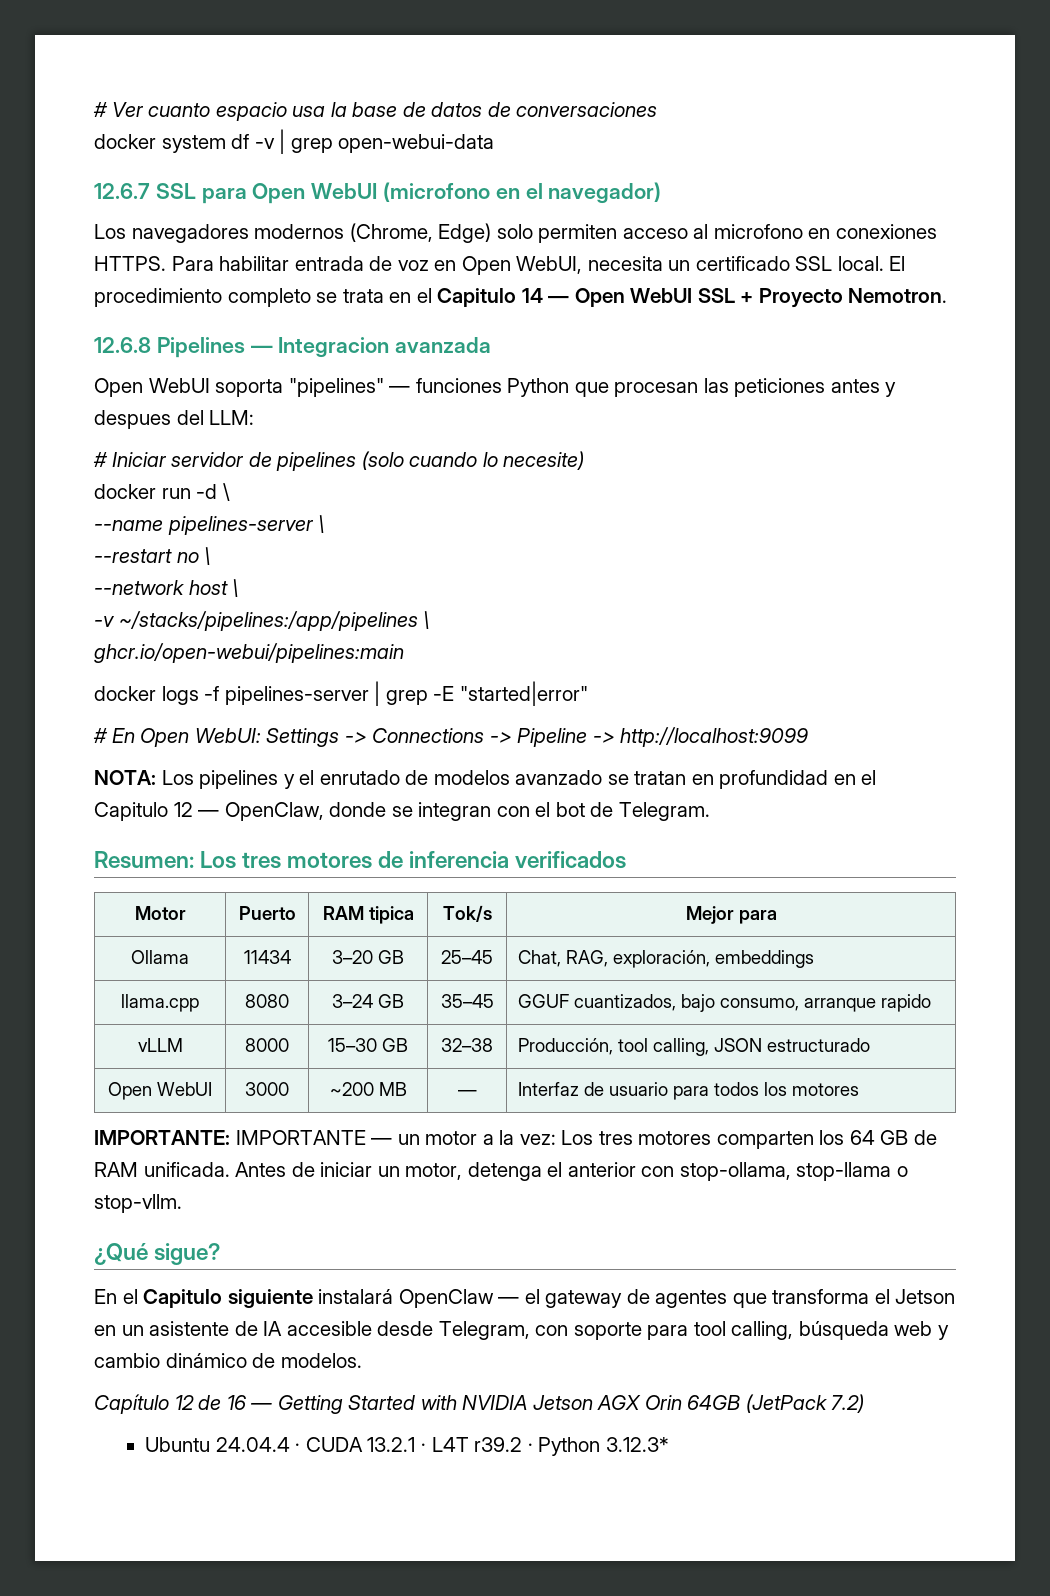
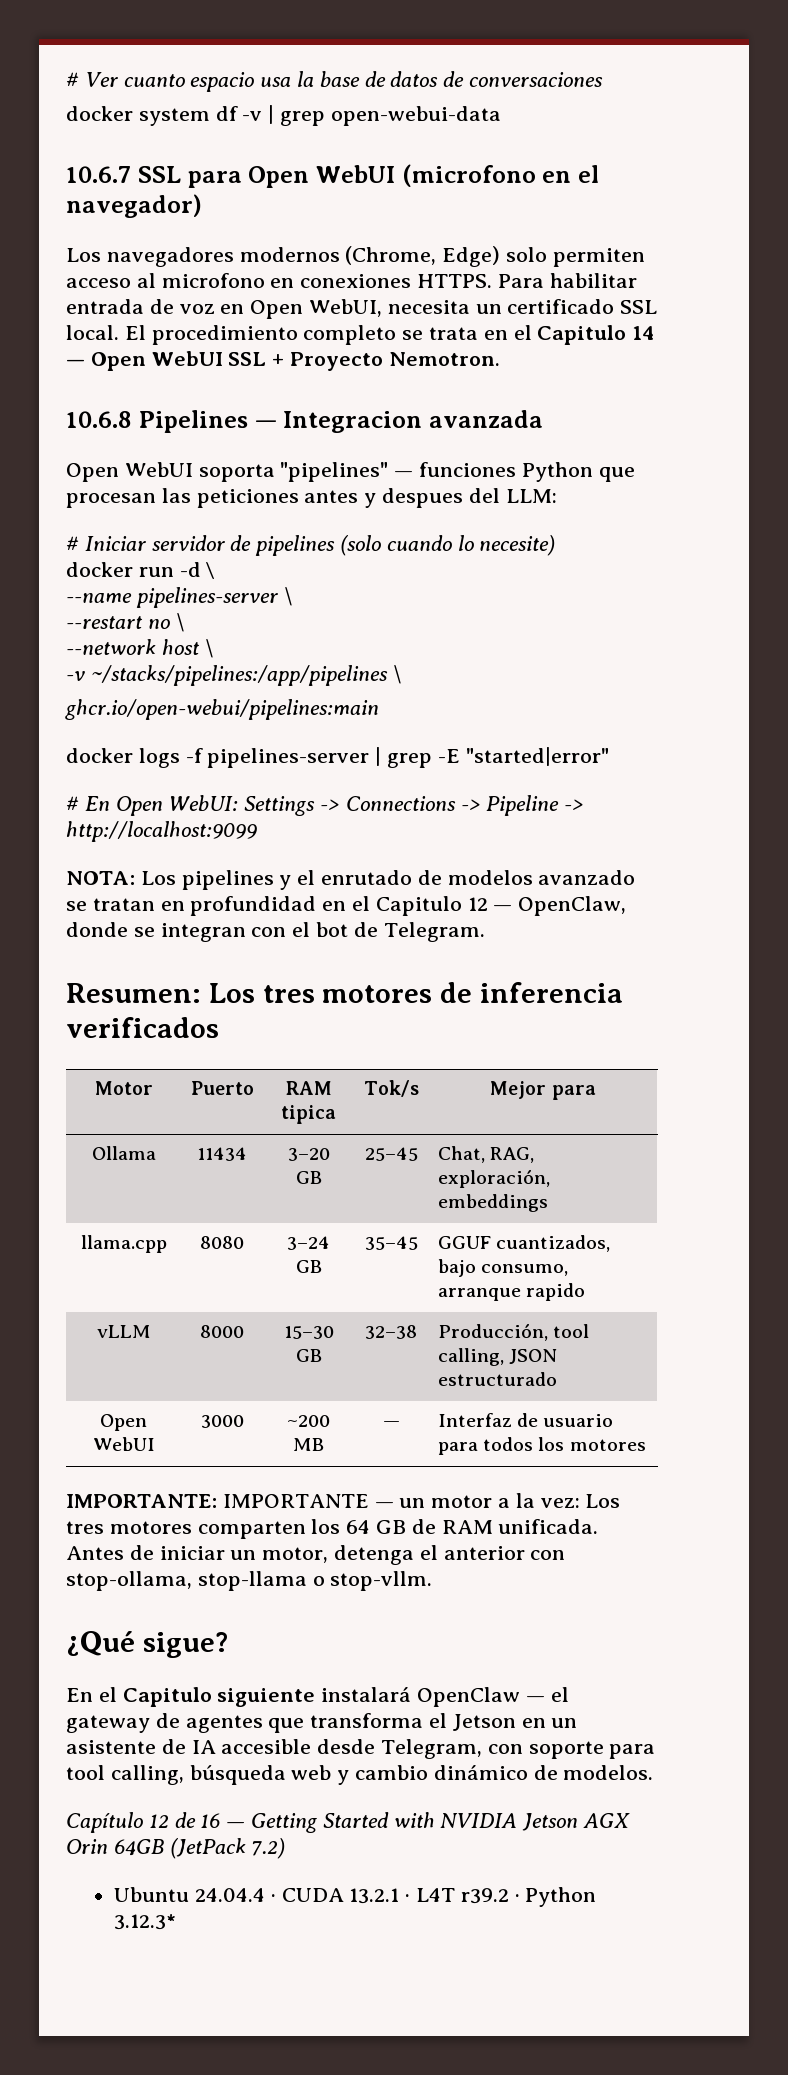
- 12.6.7 SSL para Open WebUI (microfono en el navegador)
+ 10.6.7 SSL para Open WebUI (microfono en el navegador)
- 12.6.8 Pipelines — Integracion avanzada
+ 10.6.8 Pipelines — Integracion avanzada

